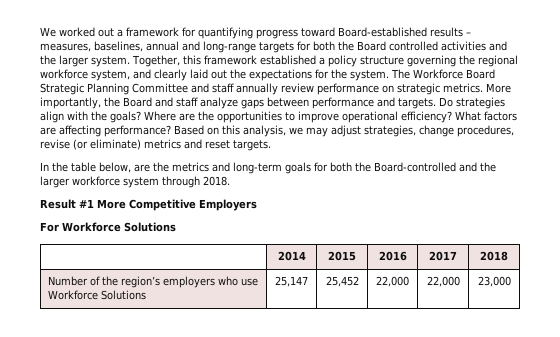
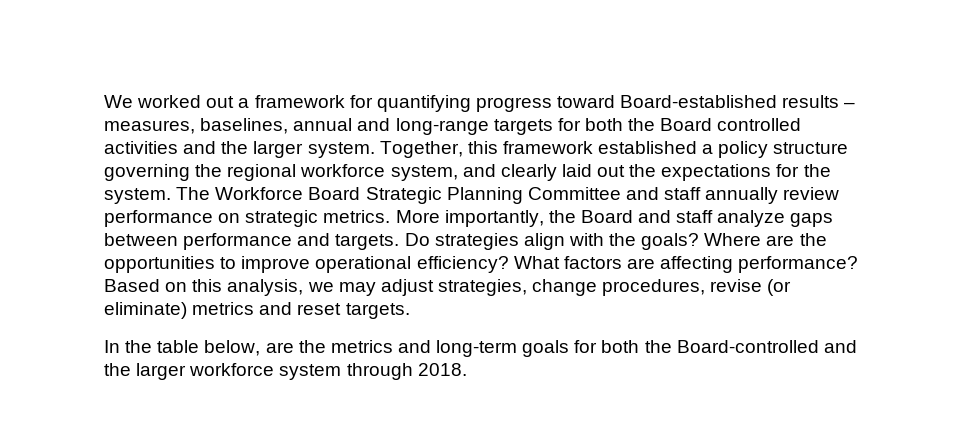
- Result #1 More Competitive Employers
- For Workforce Solutions
- | 2014 | 2015 | 2016 | 2017 | 2018
- Number of the region’s employers who use Workforce Solutions | 25,147 | 25,452 | 22,000 | 22,000 | 23,000

